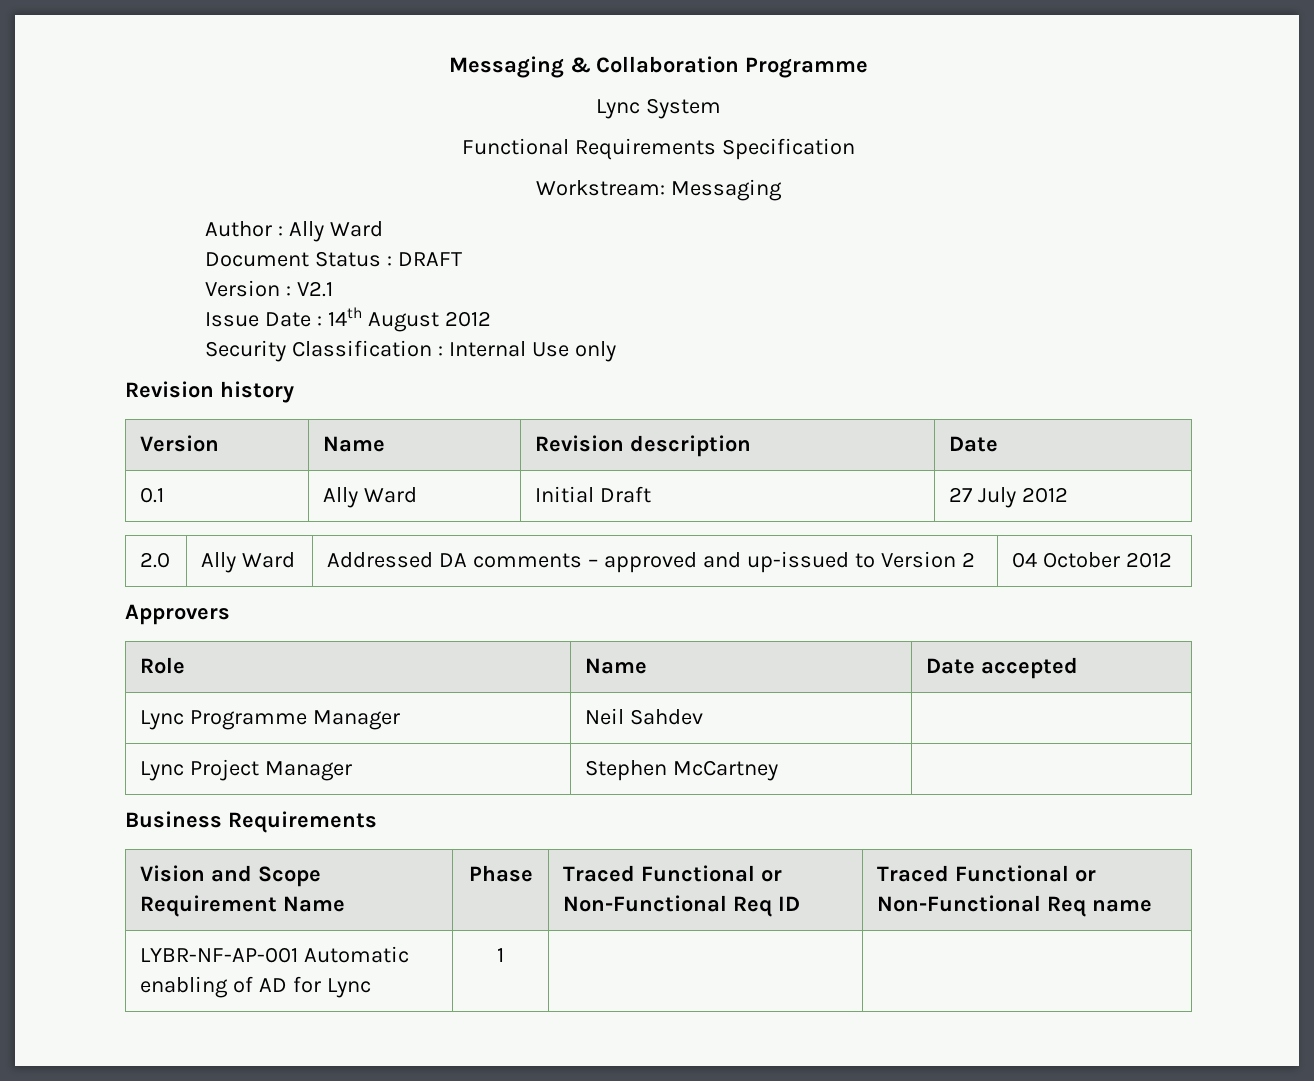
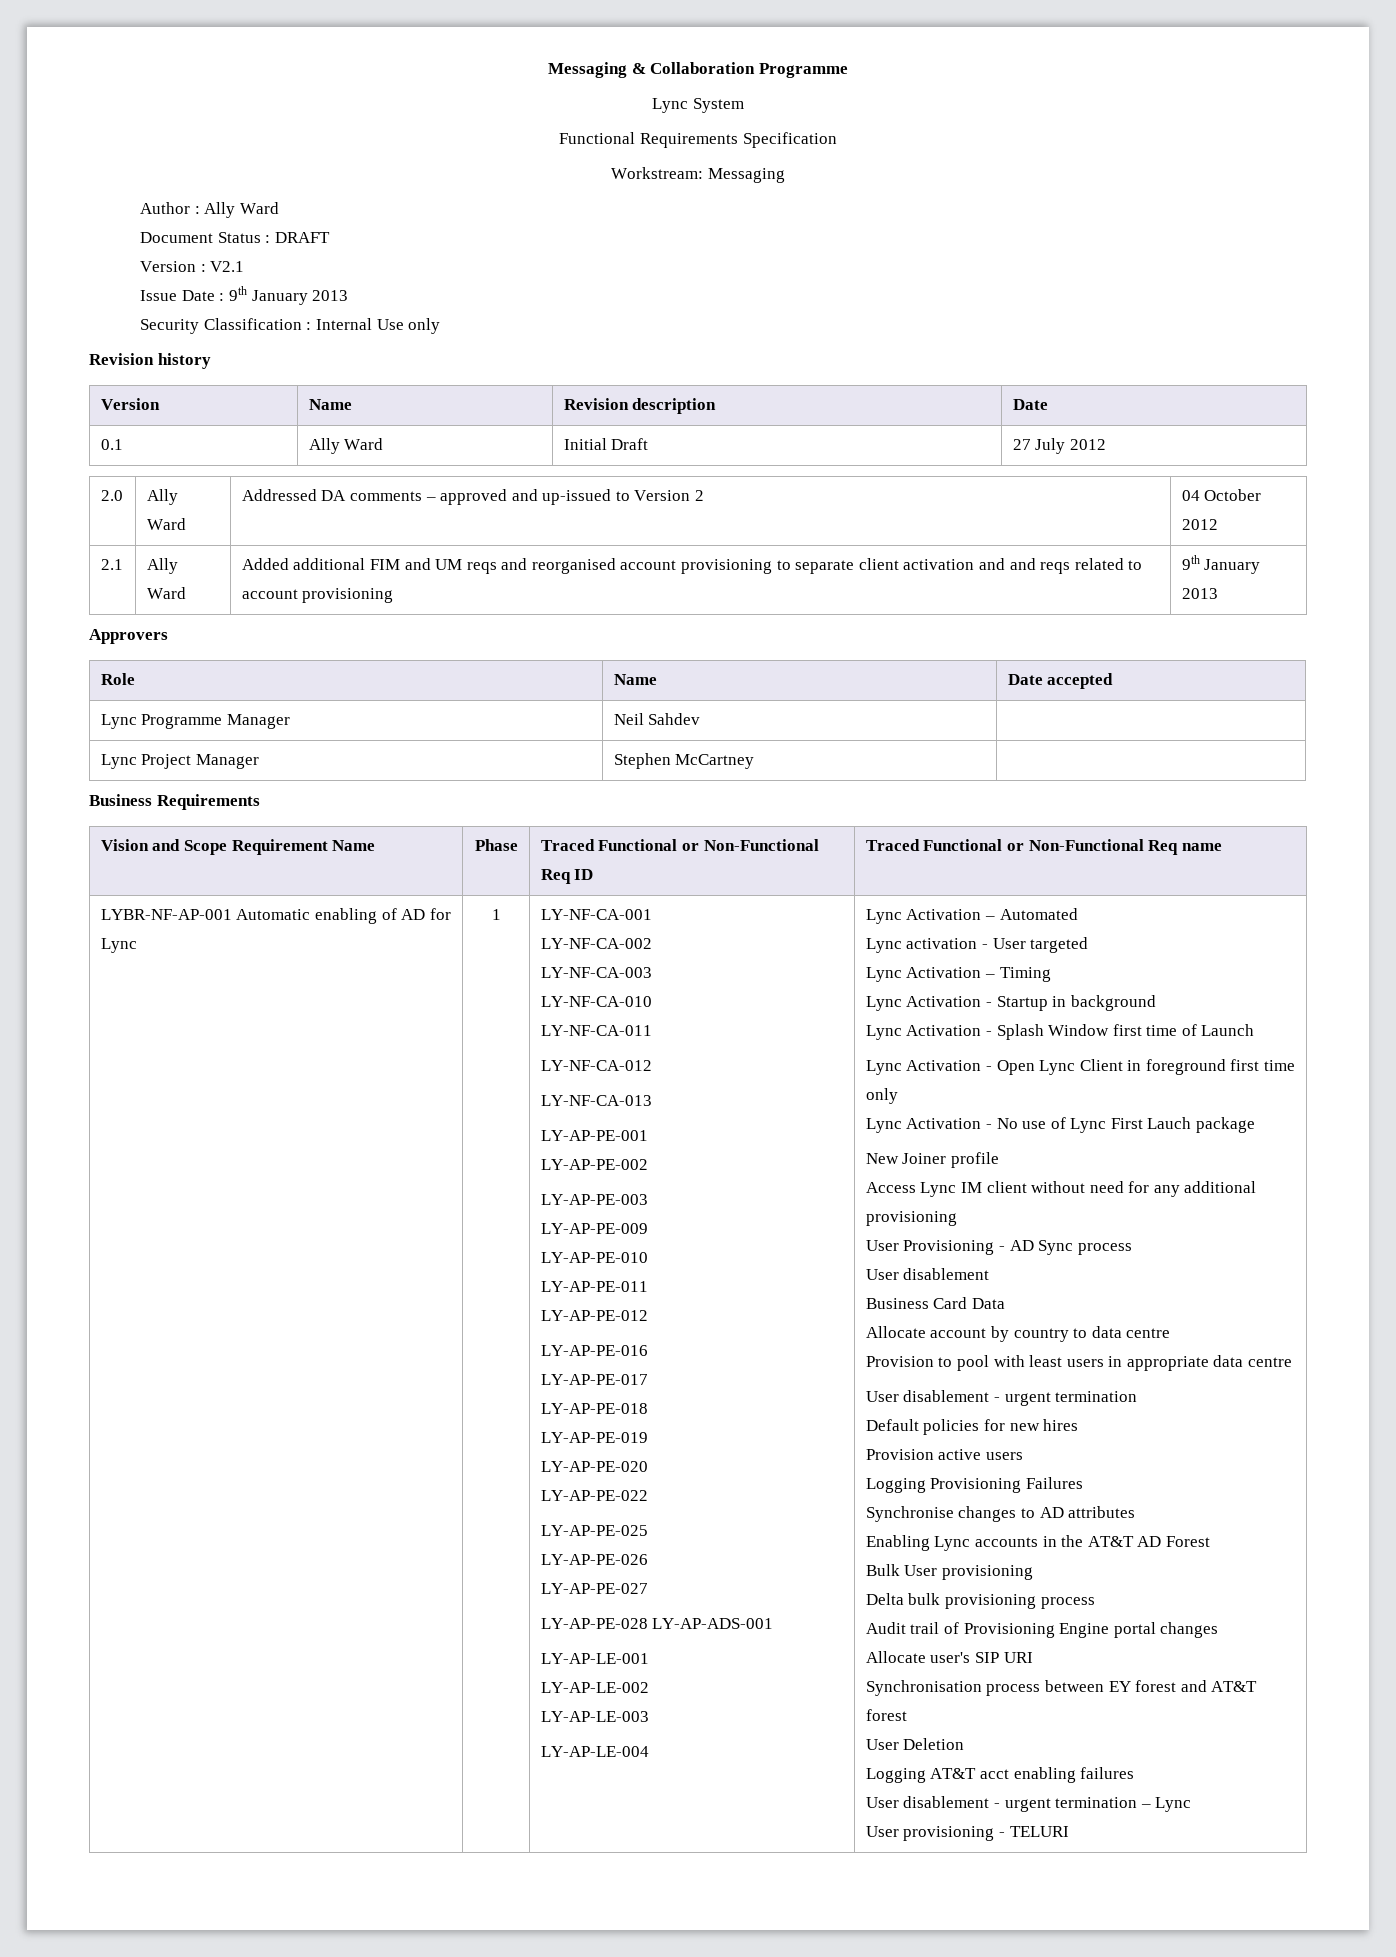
- Issue Date : 14th August 2012
+ Issue Date : 9th January 2013
+ 2.1 | Ally Ward | Added additional FIM and UM reqs and reorganised account provisioning to separate client activation and and reqs related to account provisioning | 9th January 2013
+ LY-NF-CA-001
+ LY-NF-CA-002
+ LY-NF-CA-003
+ LY-NF-CA-010
+ LY-NF-CA-011
+ LY-NF-CA-012
+ LY-NF-CA-013
+ LY-AP-PE-001
+ LY-AP-PE-002
+ LY-AP-PE-003
+ LY-AP-PE-009
+ LY-AP-PE-010
+ LY-AP-PE-011
+ LY-AP-PE-012
+ LY-AP-PE-016
+ LY-AP-PE-017
+ LY-AP-PE-018
+ LY-AP-PE-019
+ LY-AP-PE-020
+ LY-AP-PE-022
+ LY-AP-PE-025
+ LY-AP-PE-026
+ LY-AP-PE-027
+ LY-AP-PE-028 LY-AP-ADS-001
+ LY-AP-LE-001
+ LY-AP-LE-002
+ LY-AP-LE-003
+ LY-AP-LE-004 | Lync Activation – Automated
+ Lync activation - User targeted
+ Lync Activation – Timing
+ Lync Activation - Startup in background
+ Lync Activation - Splash Window first time of Launch
+ Lync Activation - Open Lync Client in foreground first time only
+ Lync Activation - No use of Lync First Lauch package
+ New Joiner profile
+ Access Lync IM client without need for any additional provisioning
+ User Provisioning - AD Sync process
+ User disablement
+ Business Card Data
+ Allocate account by country to data centre
+ Provision to pool with least users in appropriate data centre
+ User disablement - urgent termination
+ Default policies for new hires
+ Provision active users
+ Logging Provisioning Failures
+ Synchronise changes to AD attributes
+ Enabling Lync accounts in the AT&T AD Forest
+ Bulk User provisioning
+ Delta bulk provisioning process
+ Audit trail of Provisioning Engine portal changes
+ Allocate user's SIP URI
+ Synchronisation process between EY forest and AT&T forest
+ User Deletion
+ Logging AT&T acct enabling failures
+ User disablement - urgent termination – Lync
+ User provisioning - TELURI

